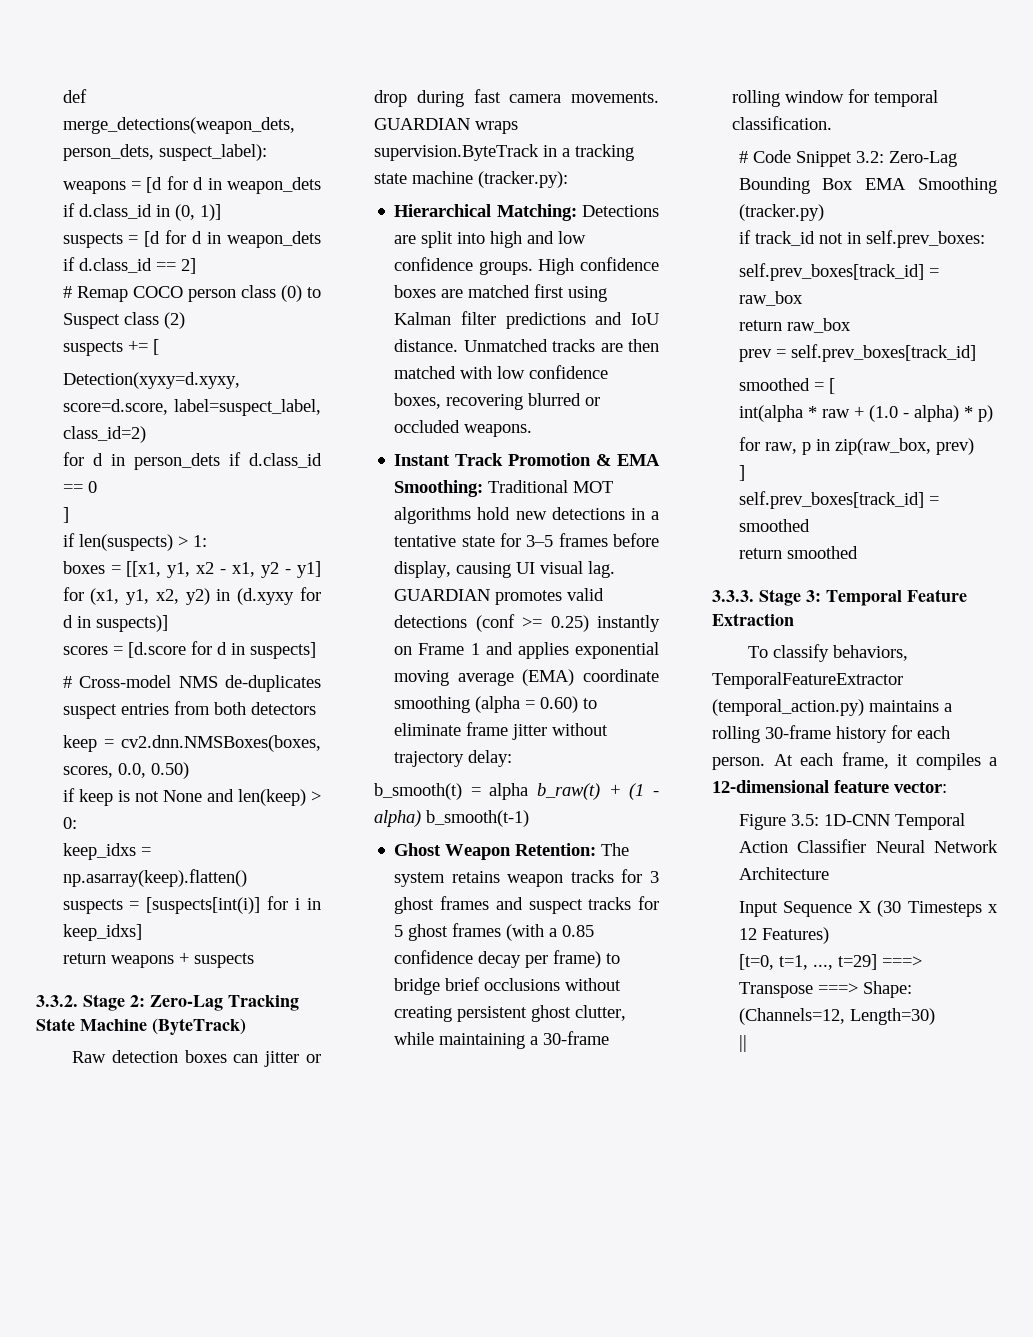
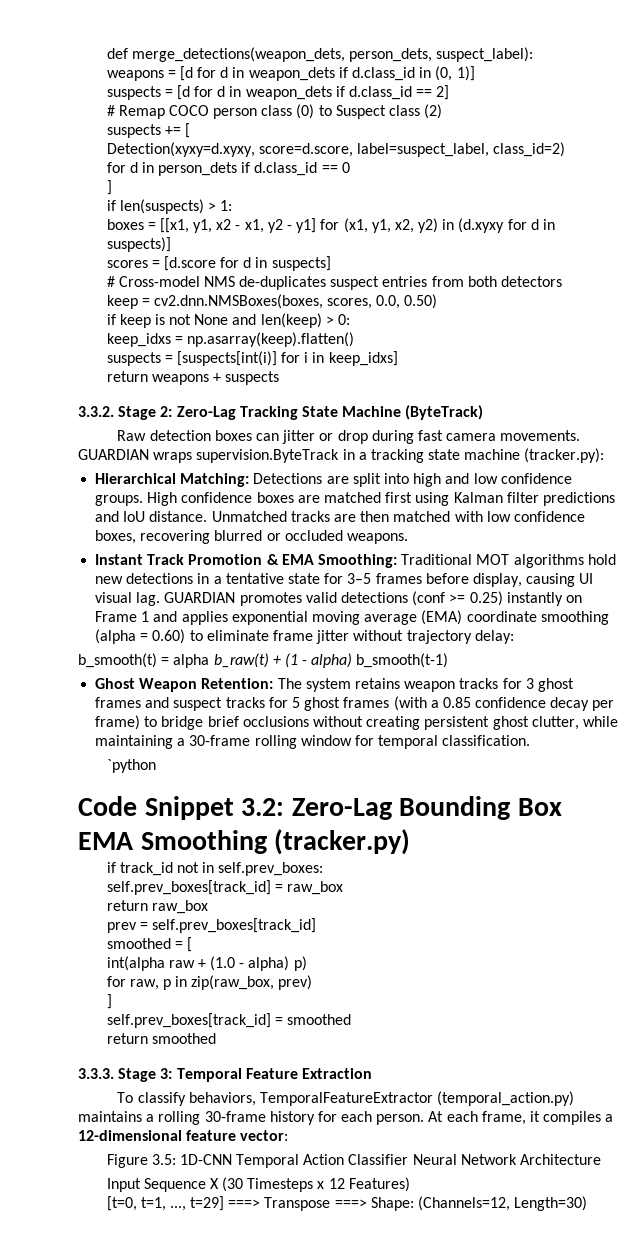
- # Code Snippet 3.2: Zero-Lag Bounding Box EMA Smoothing (tracker.py)
+ `python
+ Code Snippet 3.2: Zero-Lag Bounding Box EMA Smoothing (tracker.py)
- int(alpha * raw + (1.0 - alpha) * p)
+ int(alpha raw + (1.0 - alpha) p)
- ||

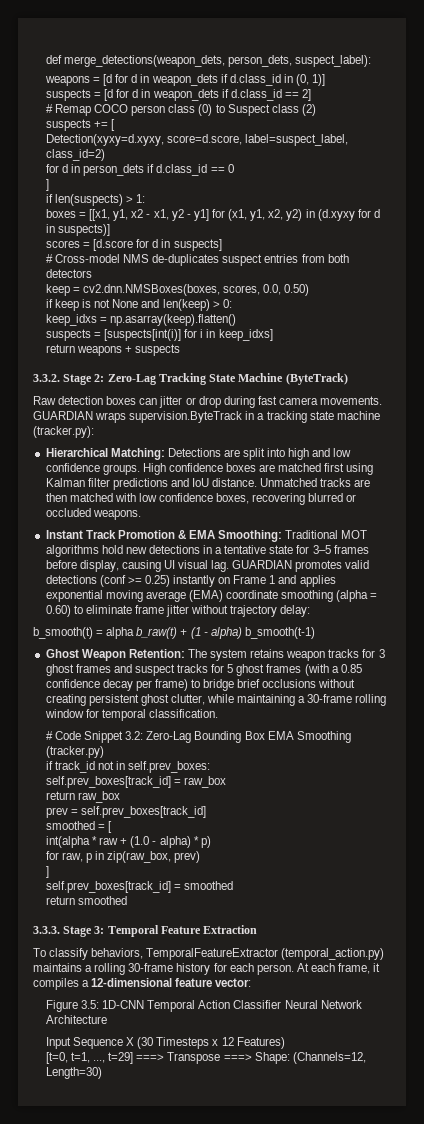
- `python
- Code Snippet 3.2: Zero-Lag Bounding Box EMA Smoothing (tracker.py)
+ # Code Snippet 3.2: Zero-Lag Bounding Box EMA Smoothing (tracker.py)
- int(alpha raw + (1.0 - alpha) p)
+ int(alpha * raw + (1.0 - alpha) * p)

